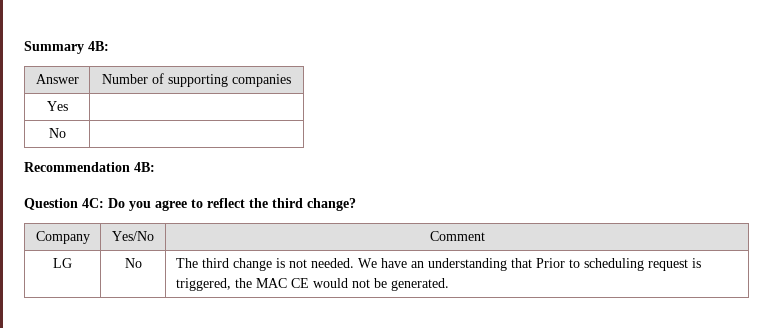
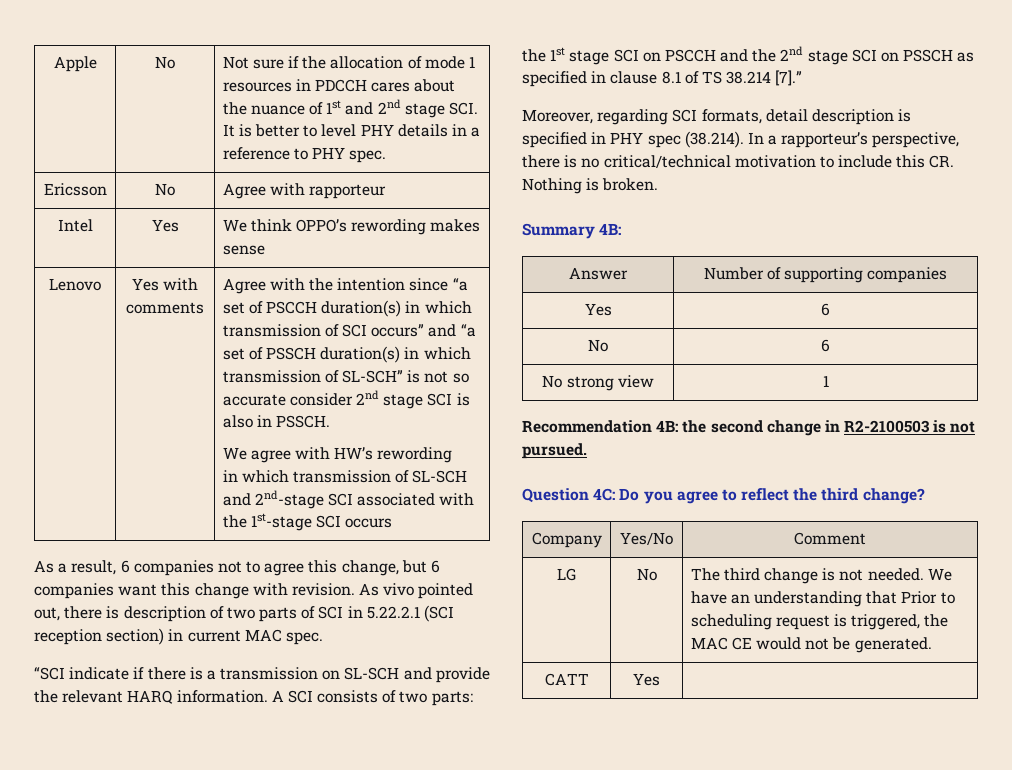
+ Apple | No | Not sure if the allocation of mode 1 resources in PDCCH cares about the nuance of 1st and 2nd stage SCI. It is better to level PHY details in a reference to PHY spec.
+ Ericsson | No | Agree with rapporteur
+ Intel | Yes | We think OPPO’s rewording makes sense
+ Lenovo | Yes with comments | Agree with the intention since “a set of PSCCH duration(s) in which transmission of SCI occurs” and “a set of PSSCH duration(s) in which transmission of SL-SCH” is not so accurate consider 2nd stage SCI is also in PSSCH.
+ We agree with HW’s rewording
+ in which transmission of SL-SCH and 2nd-stage SCI associated with the 1st-stage SCI occurs
+ As a result, 6 companies not to agree this change, but 6 companies want this change with revision. As vivo pointed out, there is description of two parts of SCI in 5.22.2.1 (SCI reception section) in current MAC spec.
+ “SCI indicate if there is a transmission on SL-SCH and provide the relevant HARQ information. A SCI consists of two parts: the 1st stage SCI on PSCCH and the 2nd stage SCI on PSSCH as specified in clause 8.1 of TS 38.214 [7].”
+ Moreover, regarding SCI formats, detail description is specified in PHY spec (38.214). In a rapporteur’s perspective, there is no critical/technical motivation to include this CR. Nothing is broken.
- Yes |
- No |
- Recommendation 4B:
+ Yes | 6
+ No | 6
+ No strong view | 1
+ Recommendation 4B: the second change in R2-2100503 is not pursued.
+ CATT | Yes |

